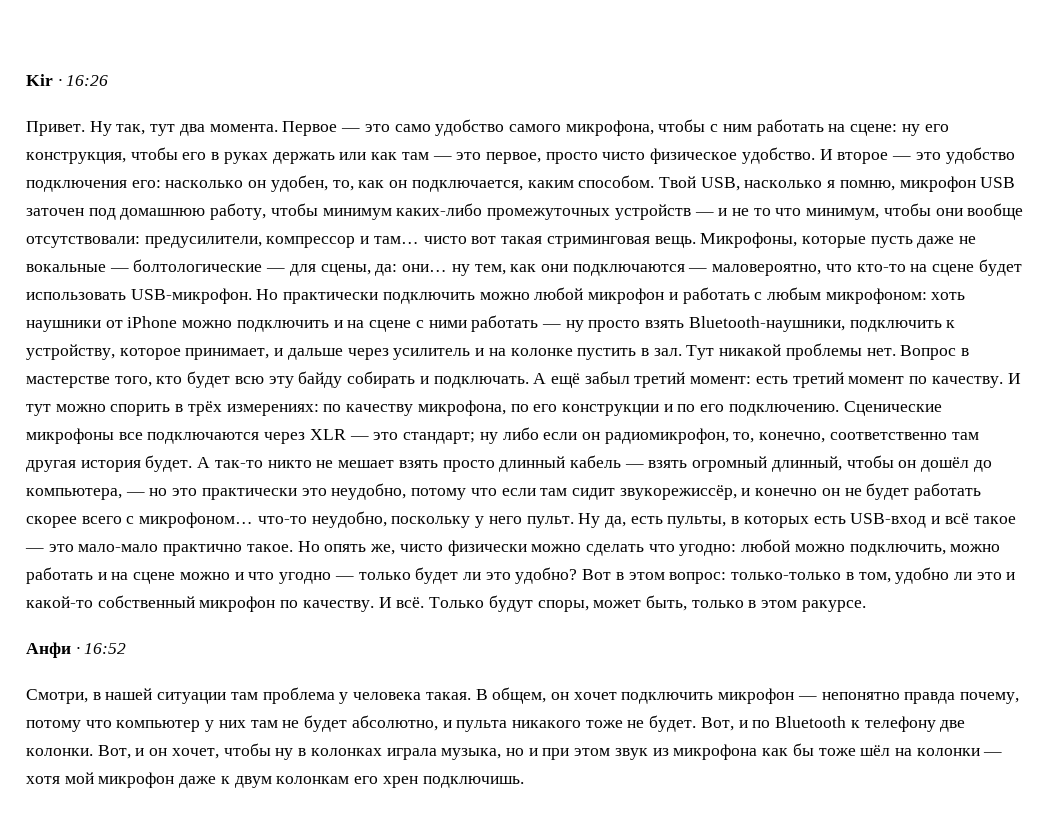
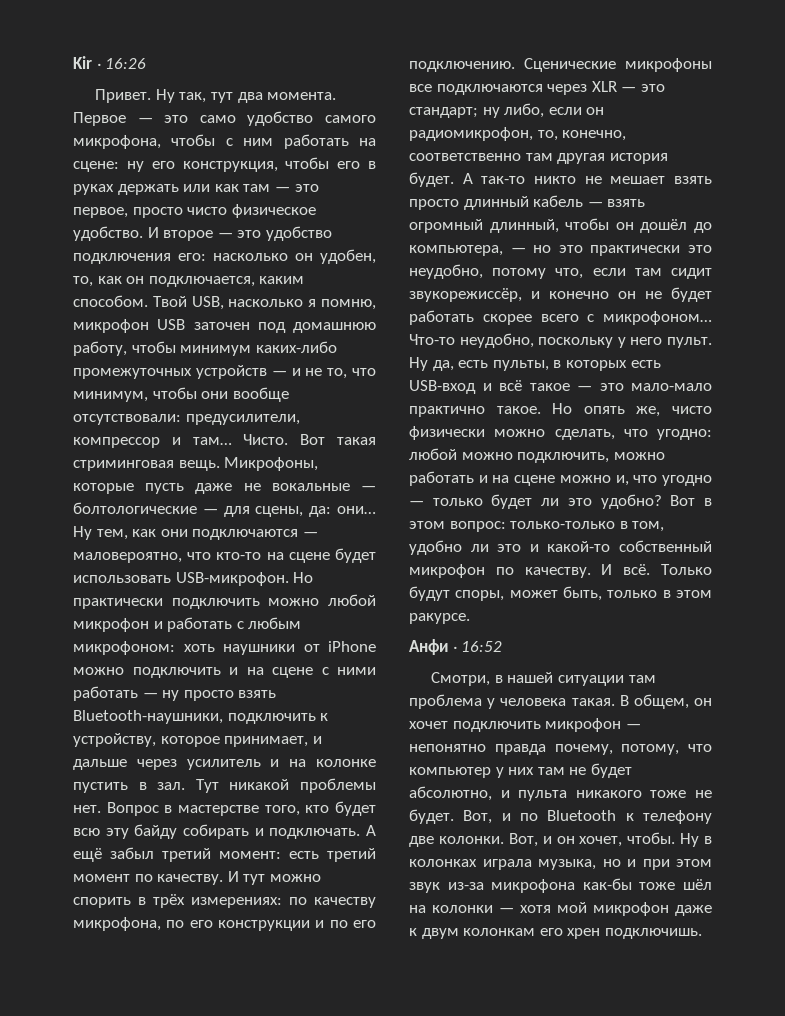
- Твой USB, насколько я помню, микрофон USB заточен под домашнюю работу, чтобы минимум каких-либо промежуточных устройств — и не то что минимум, чтобы они вообще отсутствовали: предусилители, компрессор и там… чисто вот такая стриминговая вещь.
+ Твой USB, насколько я помню, микрофон USB заточен под домашнюю работу, чтобы минимум каких-либо промежуточных устройств — и не то, что минимум, чтобы они вообще отсутствовали: предусилители, компрессор и там… Чисто. Вот такая стриминговая вещь.
- Микрофоны, которые пусть даже не вокальные — болтологические — для сцены, да: они… ну тем, как они подключаются — маловероятно, что кто-то на сцене будет использовать USB-микрофон.
+ Микрофоны, которые пусть даже не вокальные — болтологические — для сцены, да: они… Ну тем, как они подключаются — маловероятно, что кто-то на сцене будет использовать USB-микрофон.
- Сценические микрофоны все подключаются через XLR — это стандарт; ну либо если он радиомикрофон, то, конечно, соответственно там другая история будет.
+ Сценические микрофоны все подключаются через XLR — это стандарт; ну либо, если он радиомикрофон, то, конечно, соответственно там другая история будет.
- А так-то никто не мешает взять просто длинный кабель — взять огромный длинный, чтобы он дошёл до компьютера, — но это практически это неудобно, потому что если там сидит звукорежиссёр, и конечно он не будет работать скорее всего с микрофоном… что-то неудобно, поскольку у него пульт.
+ А так-то никто не мешает взять просто длинный кабель — взять огромный длинный, чтобы он дошёл до компьютера, — но это практически это неудобно, потому что, если там сидит звукорежиссёр, и конечно он не будет работать скорее всего с микрофоном… Что-то неудобно, поскольку у него пульт.
- Но опять же, чисто физически можно сделать что угодно: любой можно подключить, можно работать и на сцене можно и что угодно — только будет ли это удобно?
+ Но опять же, чисто физически можно сделать, что угодно: любой можно подключить, можно работать и на сцене можно и, что угодно — только будет ли это удобно?
- В общем, он хочет подключить микрофон — непонятно правда почему, потому что компьютер у них там не будет абсолютно, и пульта никакого тоже не будет.
+ В общем, он хочет подключить микрофон — непонятно правда почему, потому, что компьютер у них там не будет абсолютно, и пульта никакого тоже не будет.
- Вот, и он хочет, чтобы ну в колонках играла музыка, но и при этом звук из микрофона как бы тоже шёл на колонки — хотя мой микрофон даже к двум колонкам его хрен подключишь.
+ Вот, и он хочет, чтобы. Ну в колонках играла музыка, но и при этом звук из-за микрофона как-бы тоже шёл на колонки — хотя мой микрофон даже к двум колонкам его хрен подключишь.

